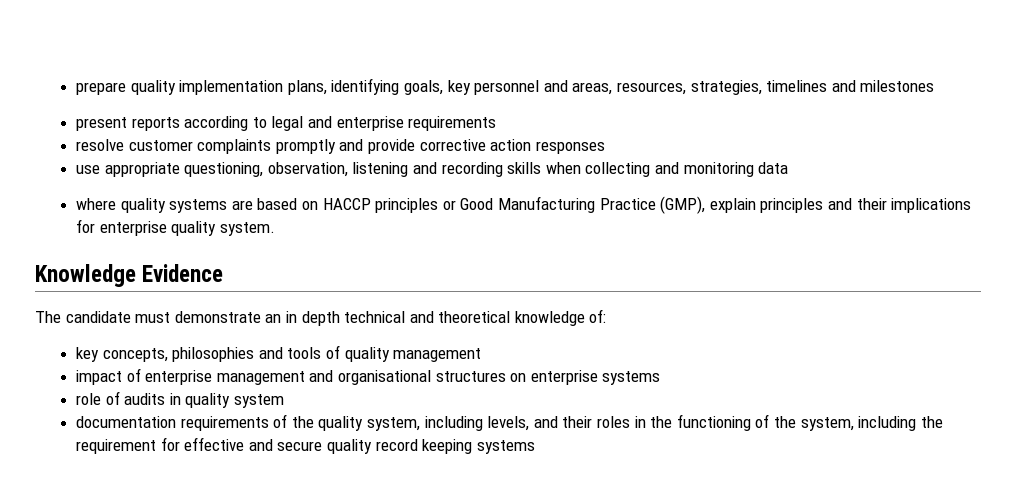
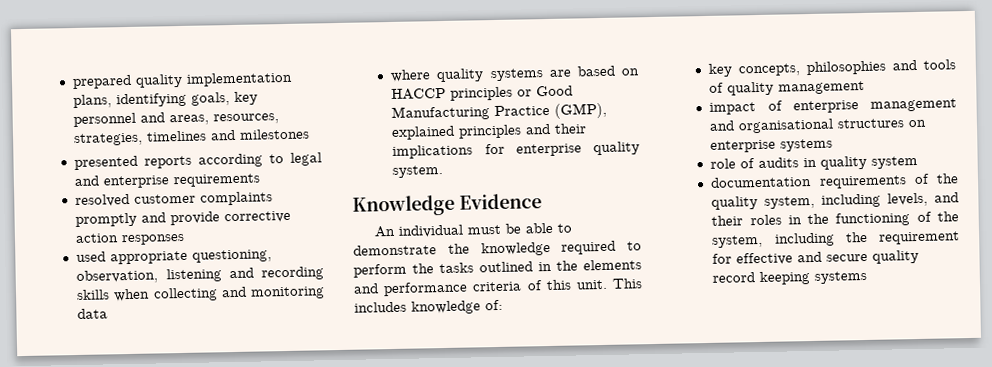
- prepare quality implementation plans, identifying goals, key personnel and areas, resources, strategies, timelines and milestones
+ prepared quality implementation plans, identifying goals, key personnel and areas, resources, strategies, timelines and milestones
- present reports according to legal and enterprise requirements
+ presented reports according to legal and enterprise requirements
- resolve customer complaints promptly and provide corrective action responses
+ resolved customer complaints promptly and provide corrective action responses
- use appropriate questioning, observation, listening and recording skills when collecting and monitoring data
+ used appropriate questioning, observation, listening and recording skills when collecting and monitoring data
- where quality systems are based on HACCP principles or Good Manufacturing Practice (GMP), explain principles and their implications for enterprise quality system.
+ where quality systems are based on HACCP principles or Good Manufacturing Practice (GMP), explained principles and their implications for enterprise quality system.
- The candidate must demonstrate an in depth technical and theoretical knowledge of:
+ An individual must be able to demonstrate the knowledge required to perform the tasks outlined in the elements and performance criteria of this unit. This includes knowledge of:

